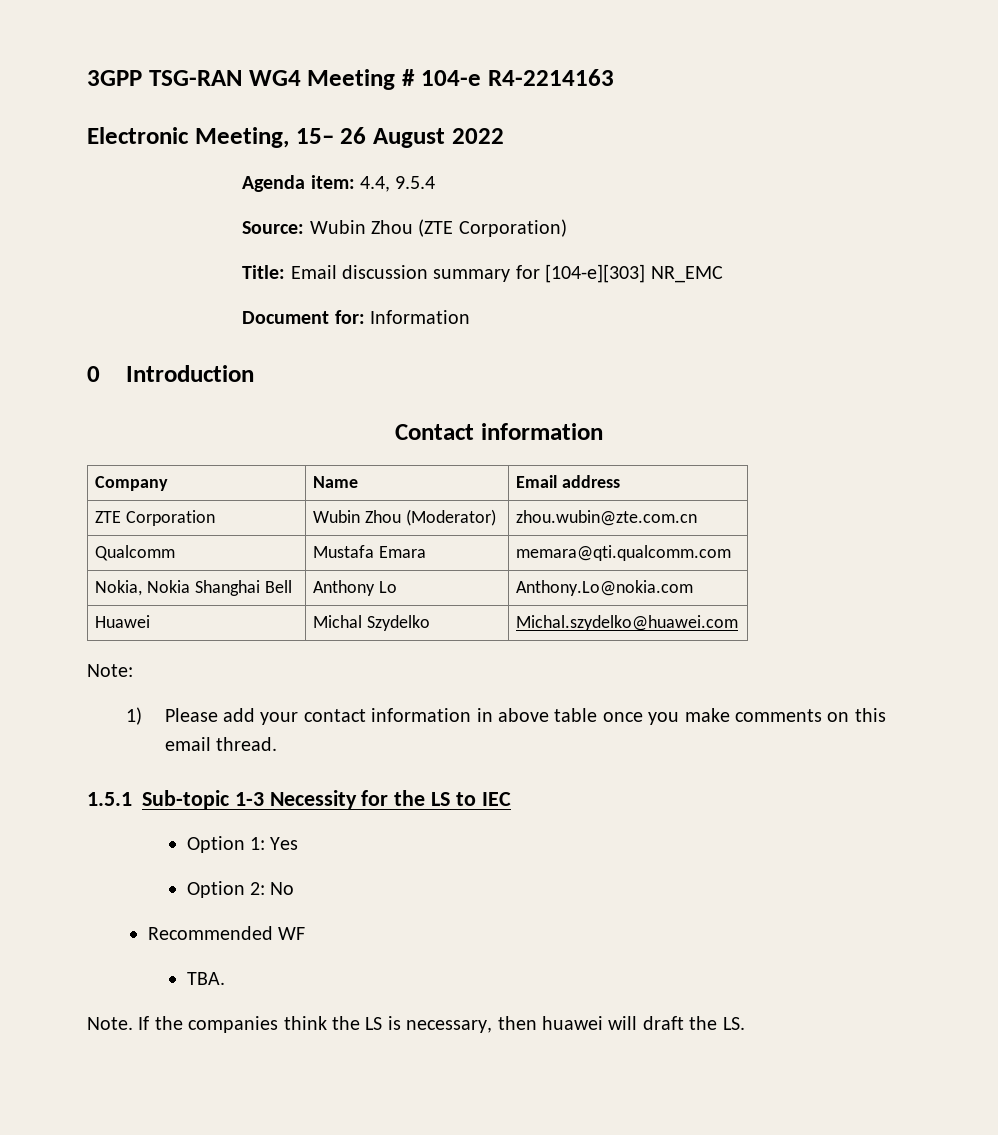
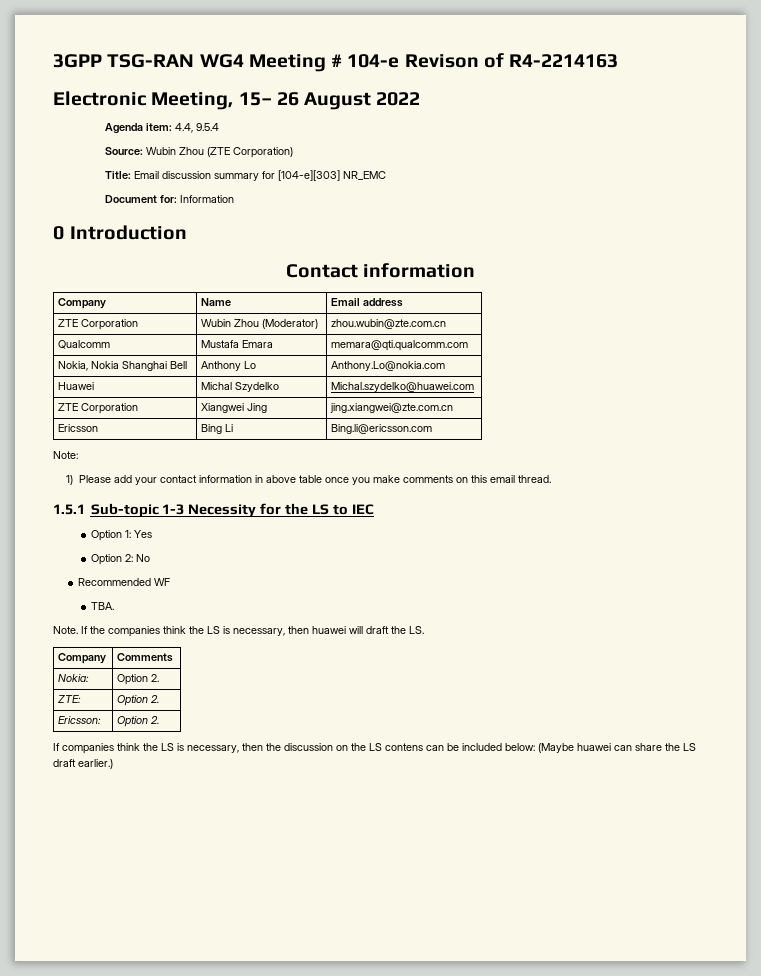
- 3GPP TSG-RAN WG4 Meeting # 104-e R4-2214163
+ 3GPP TSG-RAN WG4 Meeting # 104-e Revison of R4-2214163
+ ZTE Corporation | Xiangwei Jing | jing.xiangwei@zte.com.cn
+ Ericsson | Bing Li | Bing.li@ericsson.com
+ Company | Comments
+ Nokia: | Option 2.
+ ZTE: | Option 2.
+ Ericsson: | Option 2.
+ If companies think the LS is necessary, then the discussion on the LS contens can be included below: (Maybe huawei can share the LS draft earlier.)

